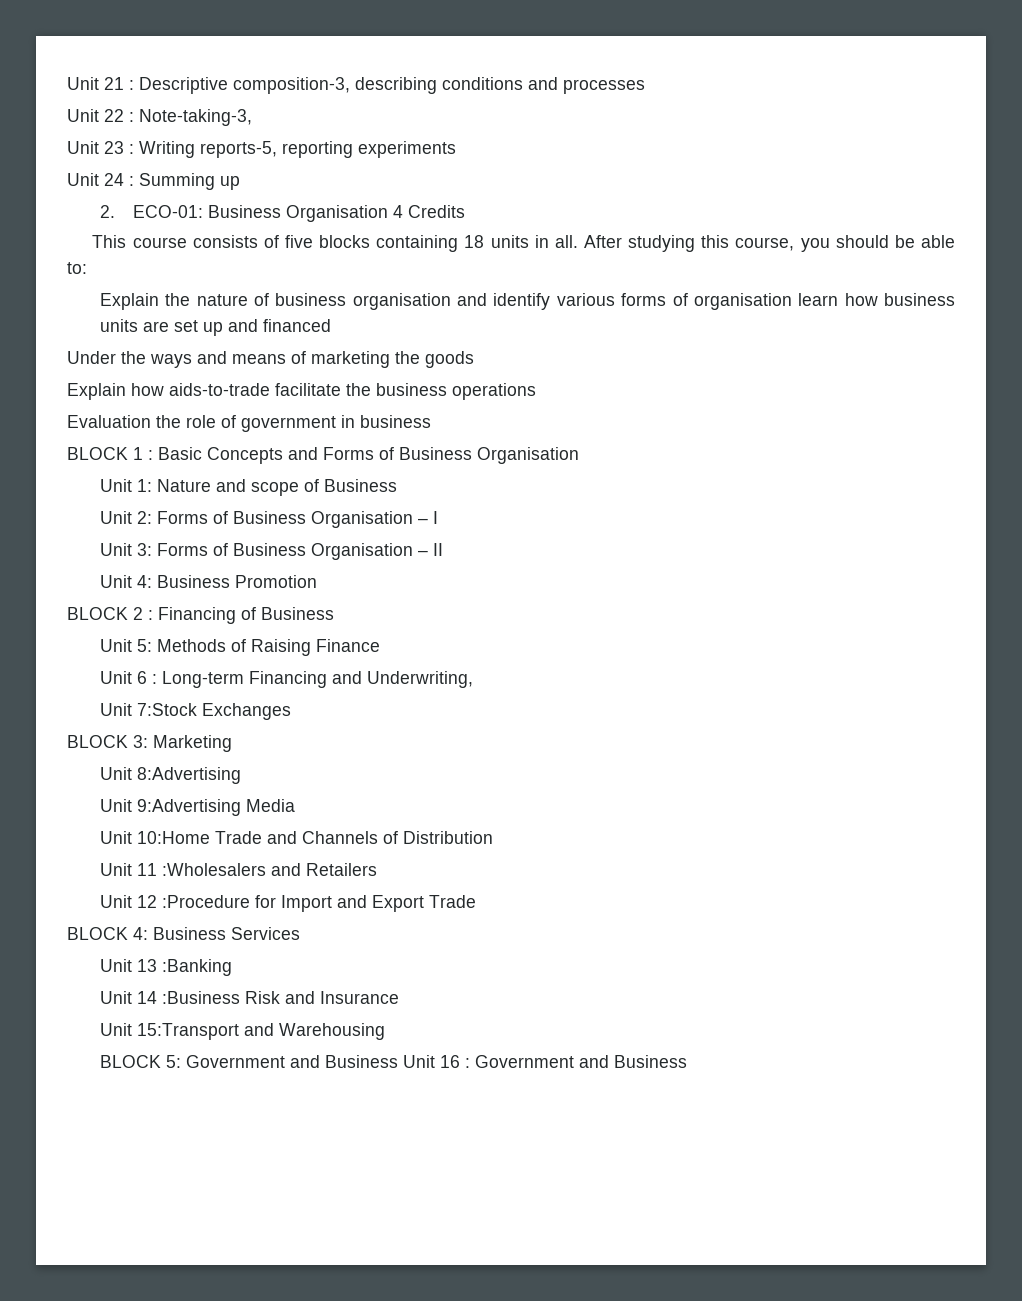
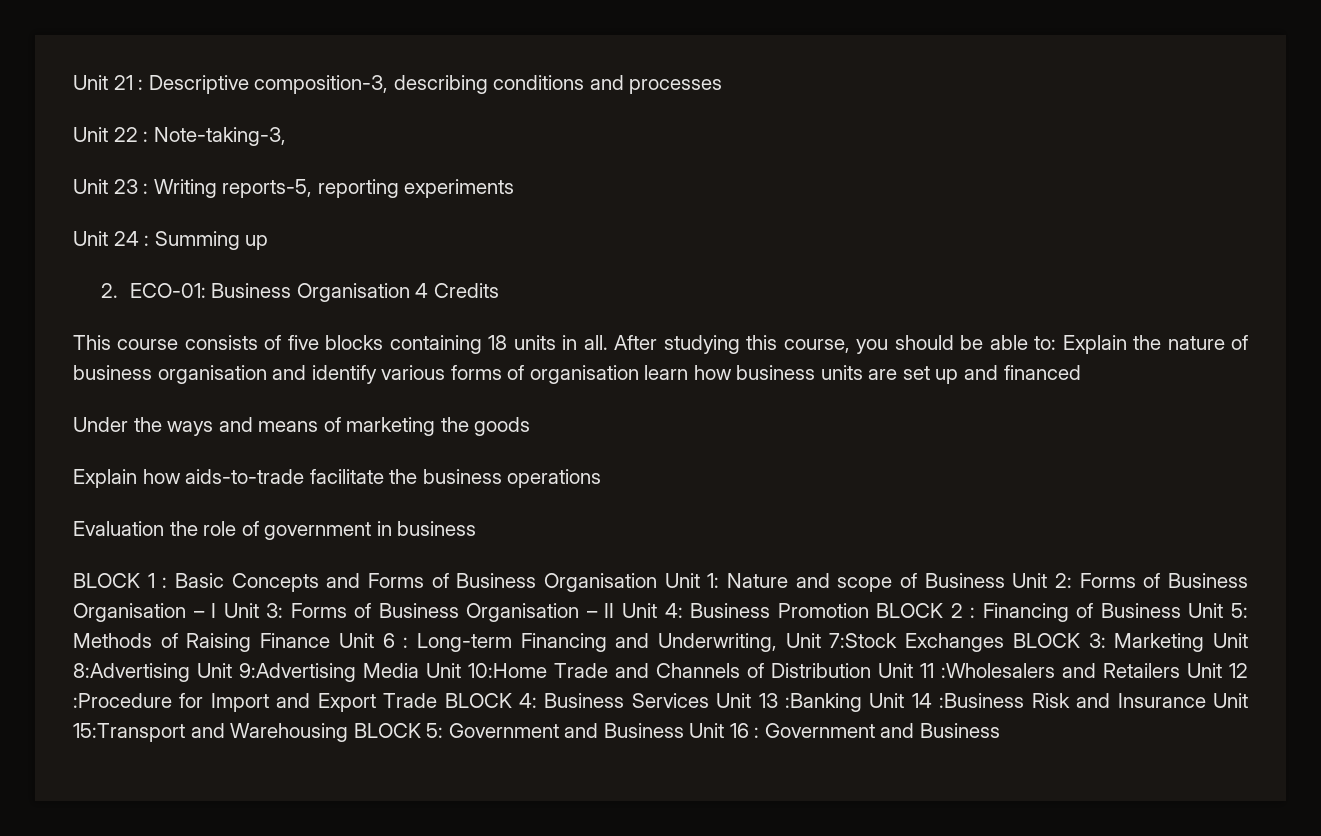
- After studying this course, you should be able to:
- Explain the nature of business organisation and identify various forms of organisation learn how business units are set up and financed
+ After studying this course, you should be able to: Explain the nature of business organisation and identify various forms of organisation learn how business units are set up and financed
- Basic Concepts and Forms of Business Organisation
- Unit 1:
+ Basic Concepts and Forms of Business Organisation Unit 1:
- Nature and scope of Business
- Unit 2:
+ Nature and scope of Business Unit 2:
- Forms of Business Organisation – I
- Unit 3:
+ Forms of Business Organisation – I Unit 3:
- Forms of Business Organisation – II
- Unit 4:
+ Forms of Business Organisation – II Unit 4:
- Business Promotion
- BLOCK 2 :
+ Business Promotion BLOCK 2 :
- Financing of Business
- Unit 5:
+ Financing of Business Unit 5:
- Methods of Raising Finance
- Unit 6 :
+ Methods of Raising Finance Unit 6 :
- Long-term Financing and Underwriting,
- Unit 7:Stock Exchanges
- BLOCK 3:
+ Long-term Financing and Underwriting, Unit 7:Stock Exchanges BLOCK 3:
- Marketing
- Unit 8:Advertising
- Unit 9:Advertising Media
- Unit 10:Home Trade and Channels of Distribution
- Unit 11 :Wholesalers and Retailers
- Unit 12 :Procedure for Import and Export Trade
- BLOCK 4:
+ Marketing Unit 8:Advertising Unit 9:Advertising Media Unit 10:Home Trade and Channels of Distribution Unit 11 :Wholesalers and Retailers Unit 12 :Procedure for Import and Export Trade BLOCK 4:
- Business Services
- Unit 13 :Banking
- Unit 14 :Business Risk and Insurance
- Unit 15:Transport and Warehousing
- BLOCK 5:
+ Business Services Unit 13 :Banking Unit 14 :Business Risk and Insurance Unit 15:Transport and Warehousing BLOCK 5:

